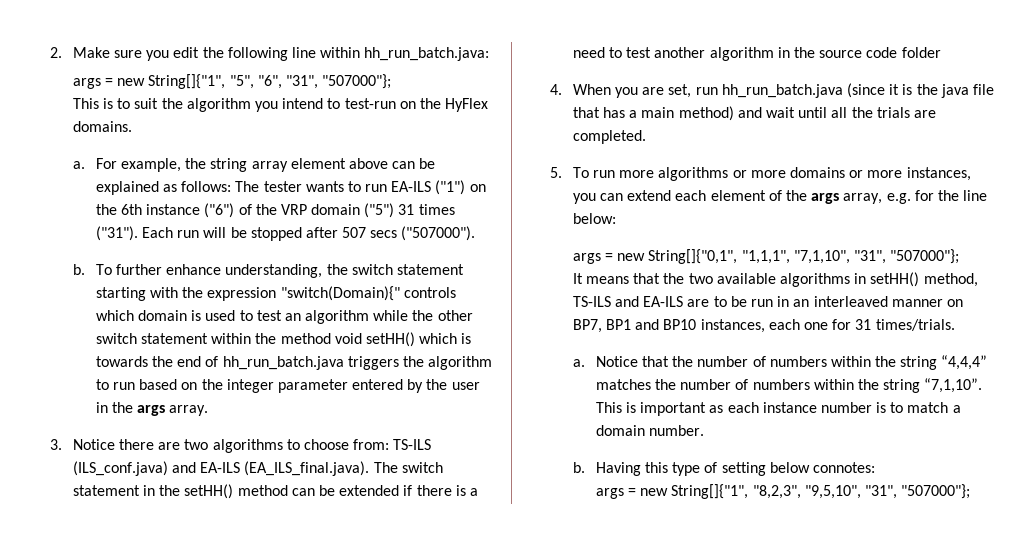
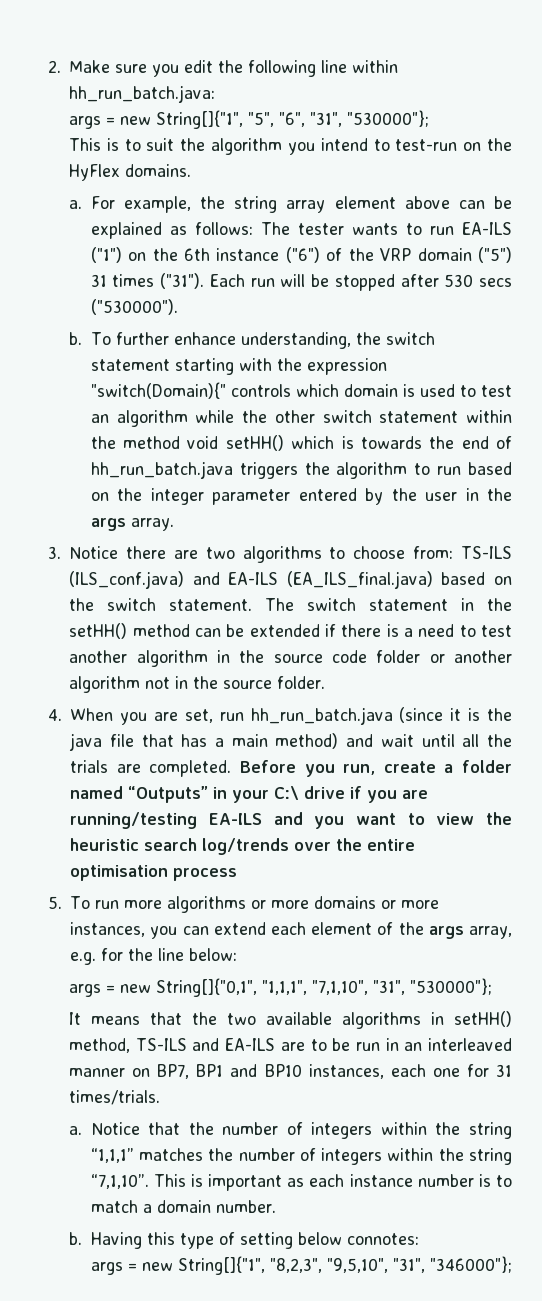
- args = new String[]{"1", "5", "6", "31", "507000"};
+ args = new String[]{"1", "5", "6", "31", "530000"};
- Each run will be stopped after 507 secs ("507000").
+ Each run will be stopped after 530 secs ("530000").
- 3. Notice there are two algorithms to choose from: TS-ILS (ILS_conf.java) and EA-ILS (EA_ILS_final.java). The switch statement in the setHH() method can be extended if there is a need to test another algorithm in the source code folder
+ 3. Notice there are two algorithms to choose from: TS-ILS (ILS_conf.java) and EA-ILS (EA_ILS_final.java) based on the switch statement. The switch statement in the setHH() method can be extended if there is a need to test another algorithm in the source code folder or another algorithm not in the source folder.
+ Before you run, create a folder named “Outputs” in your C:\ drive if you are running/testing EA-ILS and you want to view the heuristic search log/trends over the entire optimisation process
- args = new String[]{"0,1", "1,1,1", "7,1,10", "31", "507000"};
+ args = new String[]{"0,1", "1,1,1", "7,1,10", "31", "530000"};
- Notice that the number of numbers within the string “4,4,4” matches the number of numbers within the string “7,1,10”.
+ Notice that the number of integers within the string “1,1,1” matches the number of integers within the string “7,1,10”.
- args = new String[]{"1", "8,2,3", "9,5,10", "31", "507000"};
+ args = new String[]{"1", "8,2,3", "9,5,10", "31", "346000"};

